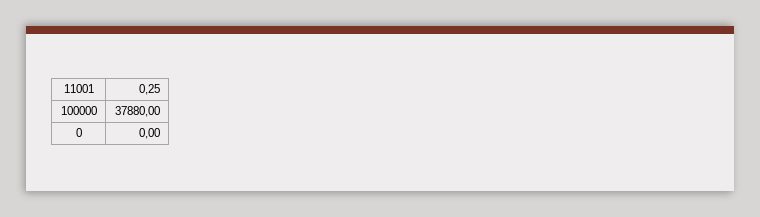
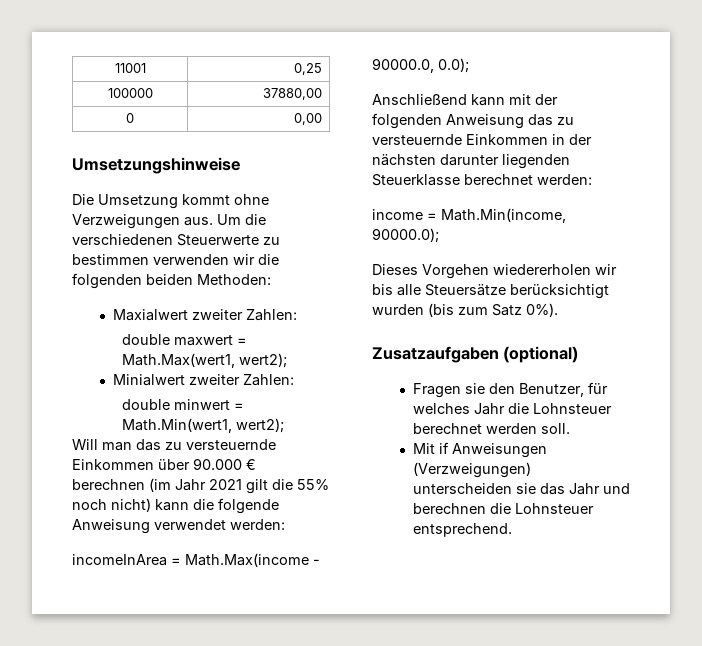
+ Umsetzungshinweise
+ Die Umsetzung kommt ohne Verzweigungen aus. Um die verschiedenen Steuerwerte zu bestimmen verwenden wir die folgenden beiden Methoden:
+ Maxialwert zweiter Zahlen:
+ double maxwert = Math.Max(wert1, wert2);
+ Minialwert zweiter Zahlen:
+ double minwert = Math.Min(wert1, wert2);
+ Will man das zu versteuernde Einkommen über 90.000 € berechnen (im Jahr 2021 gilt die 55% noch nicht) kann die folgende Anweisung verwendet werden:
+ incomeInArea = Math.Max(income - 90000.0, 0.0);
+ Anschließend kann mit der folgenden Anweisung das zu versteuernde Einkommen in der nächsten darunter liegenden Steuerklasse berechnet werden:
+ income = Math.Min(income, 90000.0);
+ Dieses Vorgehen wiedererholen wir bis alle Steuersätze berücksichtigt wurden (bis zum Satz 0%).
+ Zusatzaufgaben (optional)
+ Fragen sie den Benutzer, für welches Jahr die Lohnsteuer berechnet werden soll.
+ Mit if Anweisungen (Verzweigungen) unterscheiden sie das Jahr und berechnen die Lohnsteuer entsprechend.

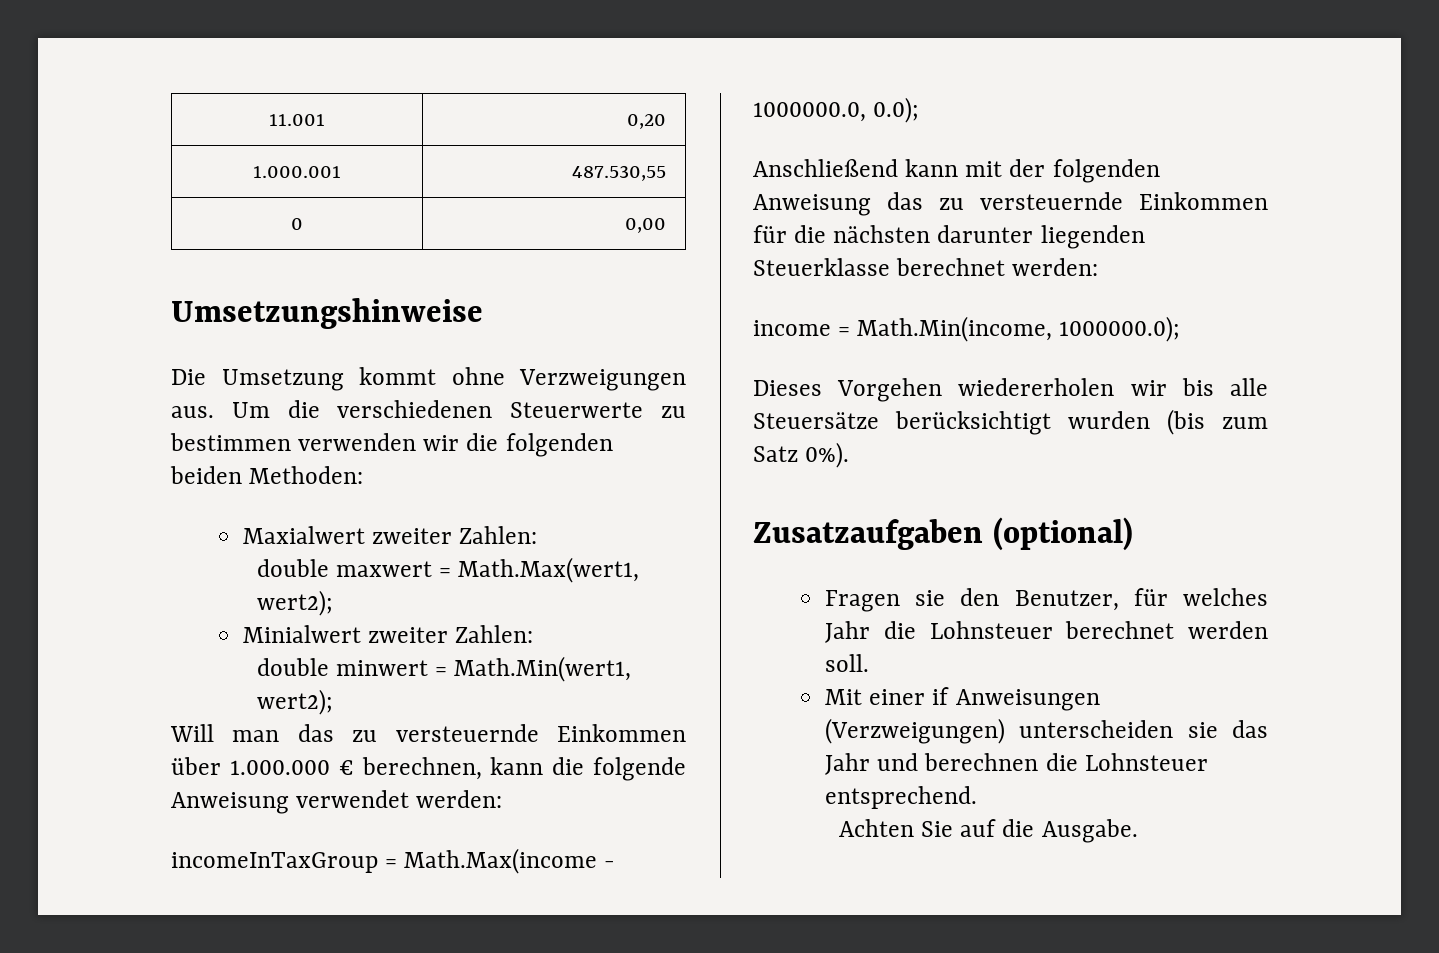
- 11001 | 0,25
- 100000 | 37880,00
+ 11.001 | 0,20
+ 1.000.001 | 487.530,55
- Will man das zu versteuernde Einkommen über 90.000 € berechnen (im Jahr 2021 gilt die 55% noch nicht) kann die folgende Anweisung verwendet werden:
+ Will man das zu versteuernde Einkommen über 1.000.000 € berechnen, kann die folgende Anweisung verwendet werden:
- incomeInArea = Math.Max(income - 90000.0, 0.0);
+ incomeInTaxGroup = Math.Max(income - 1000000.0, 0.0);
- Anschließend kann mit der folgenden Anweisung das zu versteuernde Einkommen in der nächsten darunter liegenden Steuerklasse berechnet werden:
+ Anschließend kann mit der folgenden Anweisung das zu versteuernde Einkommen für die nächsten darunter liegenden Steuerklasse berechnet werden:
- income = Math.Min(income, 90000.0);
+ income = Math.Min(income, 1000000.0);
- Mit if Anweisungen (Verzweigungen) unterscheiden sie das Jahr und berechnen die Lohnsteuer entsprechend.
+ Mit einer if Anweisungen (Verzweigungen) unterscheiden sie das Jahr und berechnen die Lohnsteuer entsprechend.
+ Achten Sie auf die Ausgabe.

